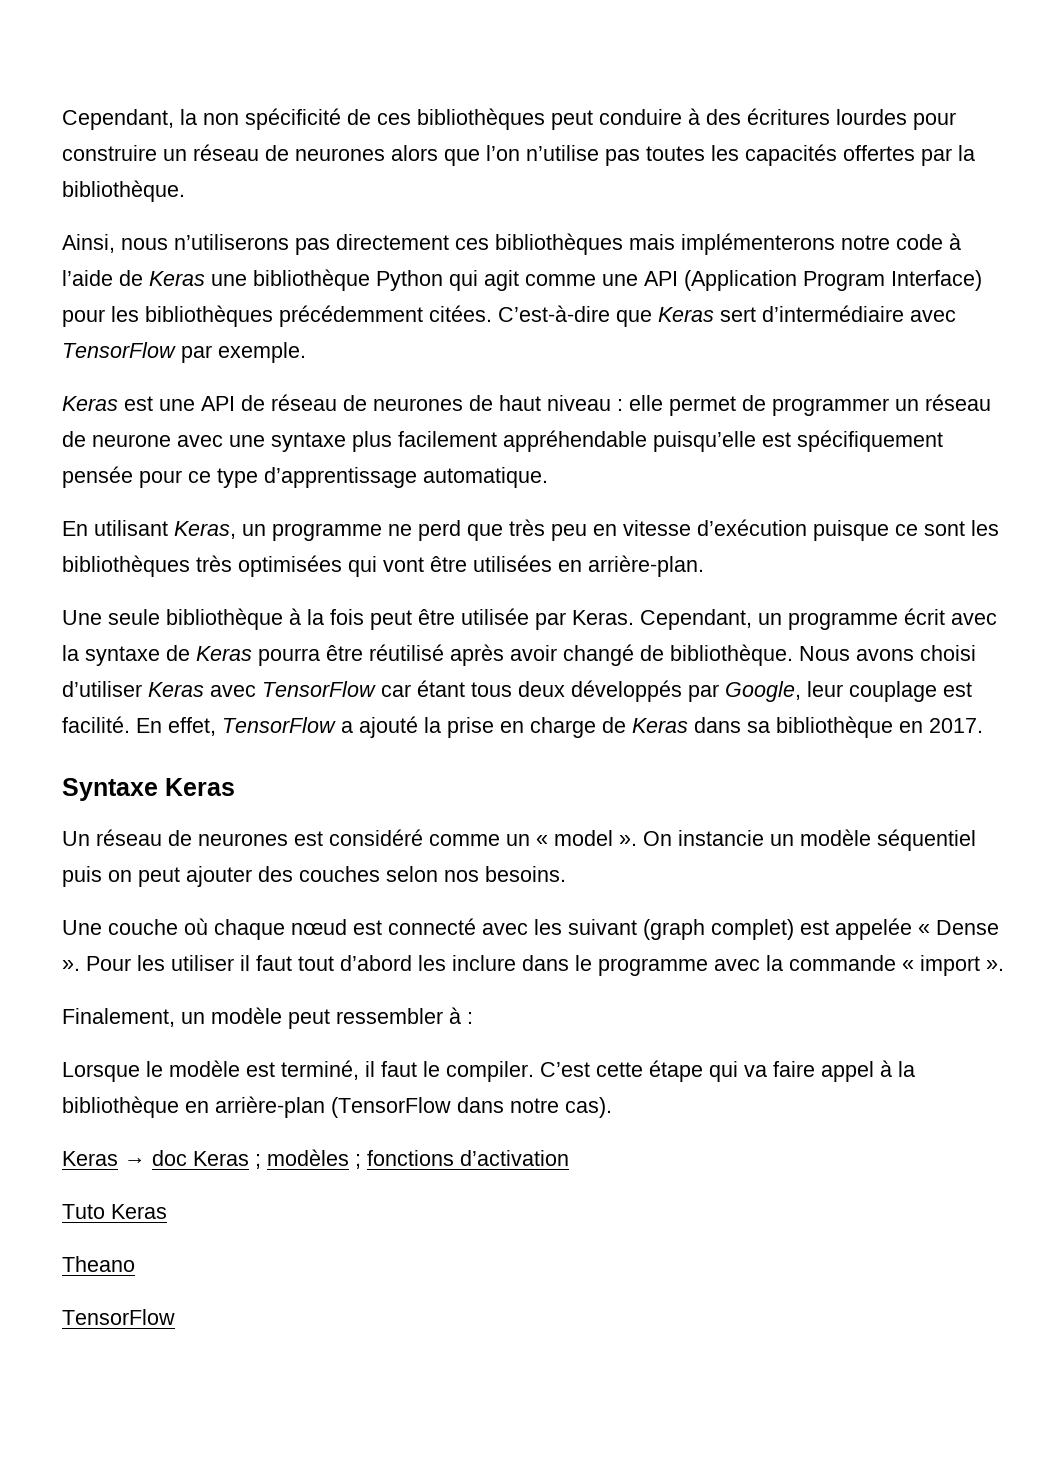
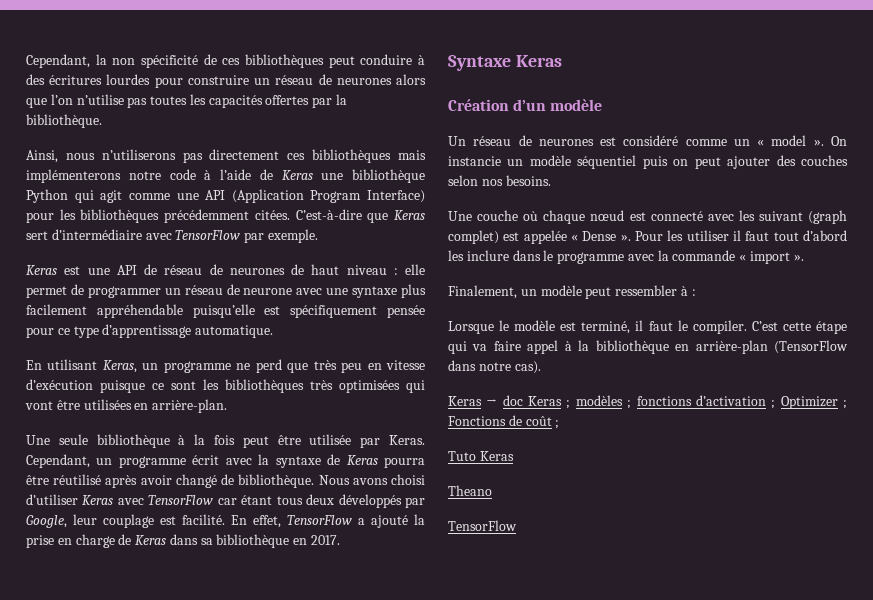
+ Création d’un modèle
- Keras → doc Keras ; modèles ; fonctions d’activation
+ Keras → doc Keras ; modèles ; fonctions d’activation ; Optimizer ; Fonctions de coût ;

